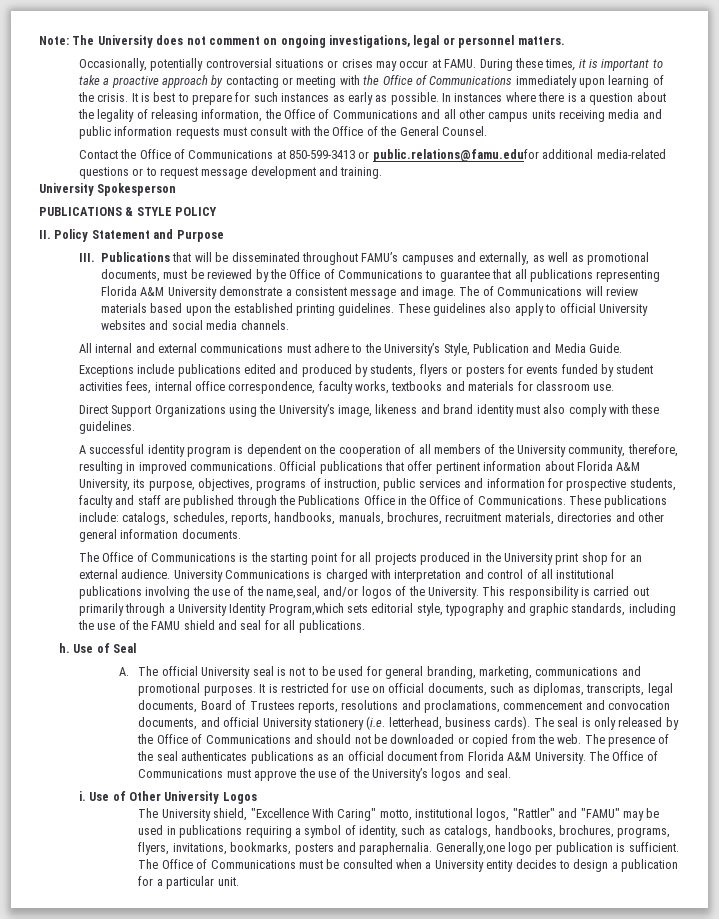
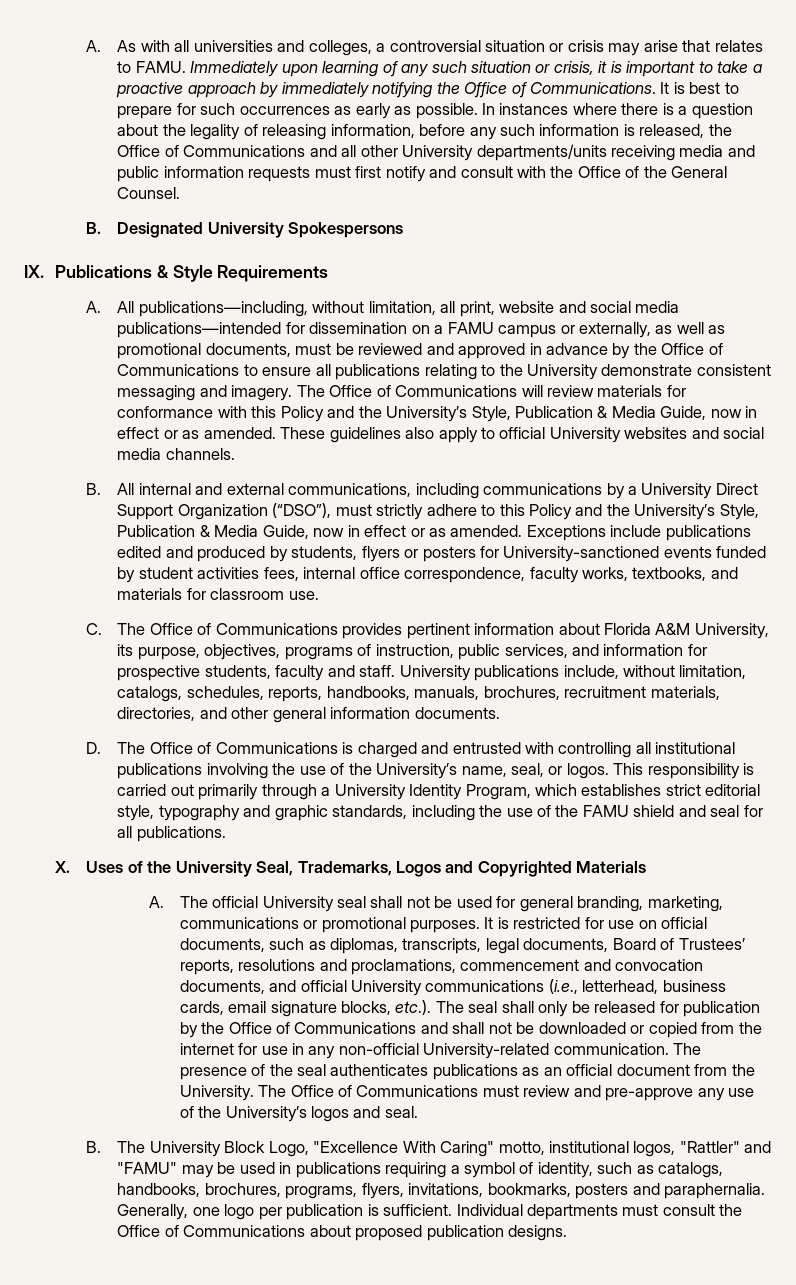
- Note: The University does not comment on ongoing investigations, legal or personnel matters.
- Occasionally, potentially controversial situations or crises may occur at FAMU. During these times, it is important to take a proactive approach by contacting or meeting with the Office of Communications immediately upon learning of the crisis.
+ A. As with all universities and colleges, a controversial situation or crisis may arise that relates to FAMU. Immediately upon learning of any such situation or crisis, it is important to take a proactive approach by immediately notifying the Office of Communications.
- It is best to prepare for such instances as early as possible.
+ It is best to prepare for such occurrences as early as possible.
- In instances where there is a question about the legality of releasing information, the Office of Communications and all other campus units receiving media and public information requests must consult with the Office of the General Counsel.
+ In instances where there is a question about the legality of releasing information, before any such information is released, the Office of Communications and all other University departments/units receiving media and public information requests must first notify and consult with the Office of the General Counsel.
- Contact the Office of Communications at 850-599-3413 or public.relations@famu.edufor additional media-related questions or to request message development and training.
- University Spokesperson
- PUBLICATIONS & STYLE POLICY
- II. Policy Statement and Purpose
- III. Publications that will be disseminated throughout FAMU’s campuses and externally, as well as promotional documents, must be reviewed by the Office of Communications to guarantee that all publications representing Florida A&M University demonstrate a consistent message and image. The of Communications will review materials based upon the established printing guidelines.
+ B. Designated University Spokespersons
+ IX. Publications & Style Requirements
+ A. All publications—including, without limitation, all print, website and social media publications—intended for dissemination on a FAMU campus or externally, as well as promotional documents, must be reviewed and approved in advance by the Office of Communications to ensure all publications relating to the University demonstrate consistent messaging and imagery. The Office of Communications will review materials for conformance with this Policy and the University’s Style, Publication & Media Guide, now in effect or as amended.
- All internal and external communications must adhere to the University’s Style, Publication and Media Guide.
- Exceptions include publications edited and produced by students, flyers or posters for events funded by student activities fees, internal office correspondence, faculty works, textbooks and materials for classroom use.
+ B. All internal and external communications, including communications by a University Direct Support Organization (“DSO”), must strictly adhere to this Policy and the University’s Style, Publication & Media Guide, now in effect or as amended. Exceptions include publications edited and produced by students, flyers or posters for University-sanctioned events funded by student activities fees, internal office correspondence, faculty works, textbooks, and materials for classroom use.
- Direct Support Organizations using the University’s image, likeness and brand identity must also comply with these guidelines.
- A successful identity program is dependent on the cooperation of all members of the University community, therefore, resulting in improved communications. Official publications that offer pertinent information about Florida A&M University, its purpose, objectives, programs of instruction, public services and information for prospective students, faculty and staff are published through the Publications Office in the Office of Communications. These publications include: catalogs, schedules, reports, handbooks, manuals, brochures, recruitment materials, directories and other general information documents.
+ C. The Office of Communications provides pertinent information about Florida A&M University, its purpose, objectives, programs of instruction, public services, and information for prospective students, faculty and staff. University publications include, without limitation, catalogs, schedules, reports, handbooks, manuals, brochures, recruitment materials, directories, and other general information documents.
- The Office of Communications is the starting point for all projects produced in the University print shop for an external audience. University Communications is charged with interpretation and control of all institutional publications involving the use of the name,seal, and/or logos of the University.
+ D. The Office of Communications is charged and entrusted with controlling all institutional publications involving the use of the University’s name, seal, or logos.
- This responsibility is carried out primarily through a University Identity Program,which sets editorial style, typography and graphic standards, including the use of the FAMU shield and seal for all publications.
+ This responsibility is carried out primarily through a University Identity Program, which establishes strict editorial style, typography and graphic standards, including the use of the FAMU shield and seal for all publications.
- h. Use of Seal
+ X. Uses of the University Seal, Trademarks, Logos and Copyrighted Materials
- A. The official University seal is not to be used for general branding, marketing, communications and promotional purposes.
+ A. The official University seal shall not be used for general branding, marketing, communications or promotional purposes.
- It is restricted for use on official documents, such as diplomas, transcripts, legal documents, Board of Trustees reports, resolutions and proclamations, commencement and convocation documents, and official University stationery (i.e. letterhead, business cards). The seal is only released by the Office of Communications and should not be downloaded or copied from the web.
+ It is restricted for use on official documents, such as diplomas, transcripts, legal documents, Board of Trustees’ reports, resolutions and proclamations, commencement and convocation documents, and official University communications (i.e., letterhead, business cards, email signature blocks, etc.). The seal shall only be released for publication by the Office of Communications and shall not be downloaded or copied from the internet for use in any non-official University-related communication.
- The presence of the seal authenticates publications as an official document from Florida A&M University.
+ The presence of the seal authenticates publications as an official document from the University.
- The Office of Communications must approve the use of the University’s logos and seal.
+ The Office of Communications must review and pre-approve any use of the University’s logos and seal.
- i. Use of Other University Logos
- The University shield, "Excellence With Caring" motto, institutional logos, "Rattler" and "FAMU" may be used in publications requiring a symbol of identity, such as catalogs, handbooks, brochures, programs, flyers, invitations, bookmarks, posters and paraphernalia.
+ B. The University Block Logo, "Excellence With Caring" motto, institutional logos, "Rattler" and "FAMU" may be used in publications requiring a symbol of identity, such as catalogs, handbooks, brochures, programs, flyers, invitations, bookmarks, posters and paraphernalia.
- Generally,one logo per publication is sufficient.
+ Generally, one logo per publication is sufficient.
- The Office of Communications must be consulted when a University entity decides to design a publication for a particular unit.
+ Individual departments must consult the Office of Communications about proposed publication designs.

